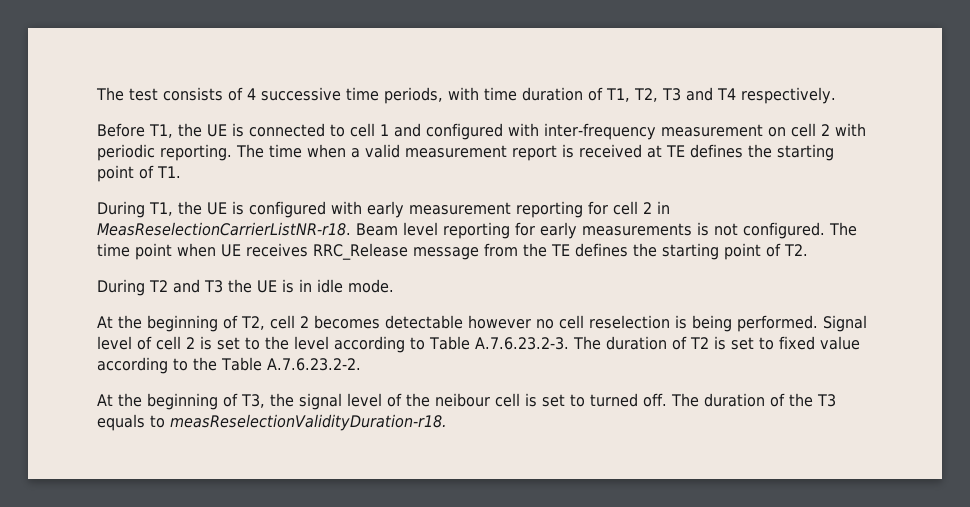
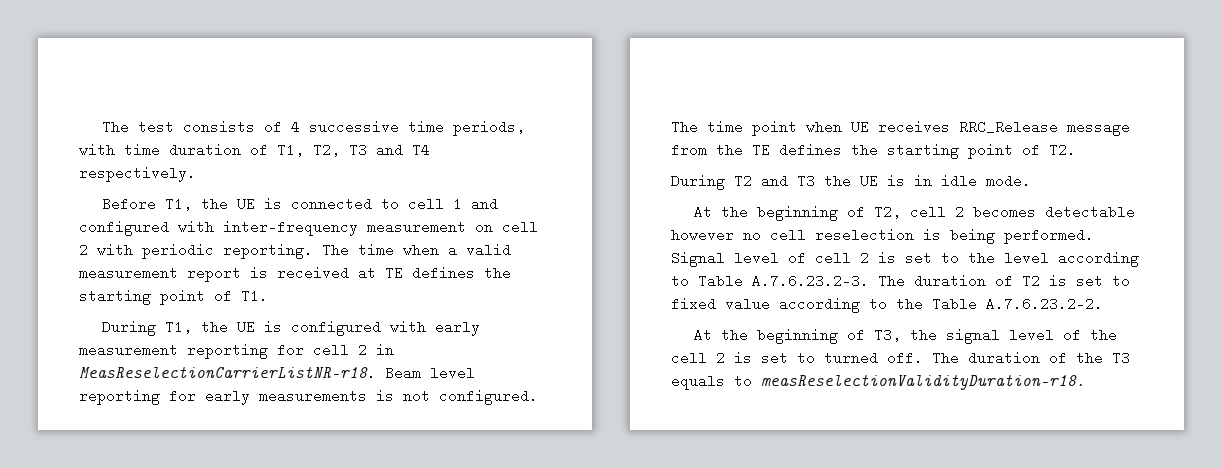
- At the beginning of T3, the signal level of the neibour cell is set to turned off.
+ At the beginning of T3, the signal level of the cell 2 is set to turned off.

